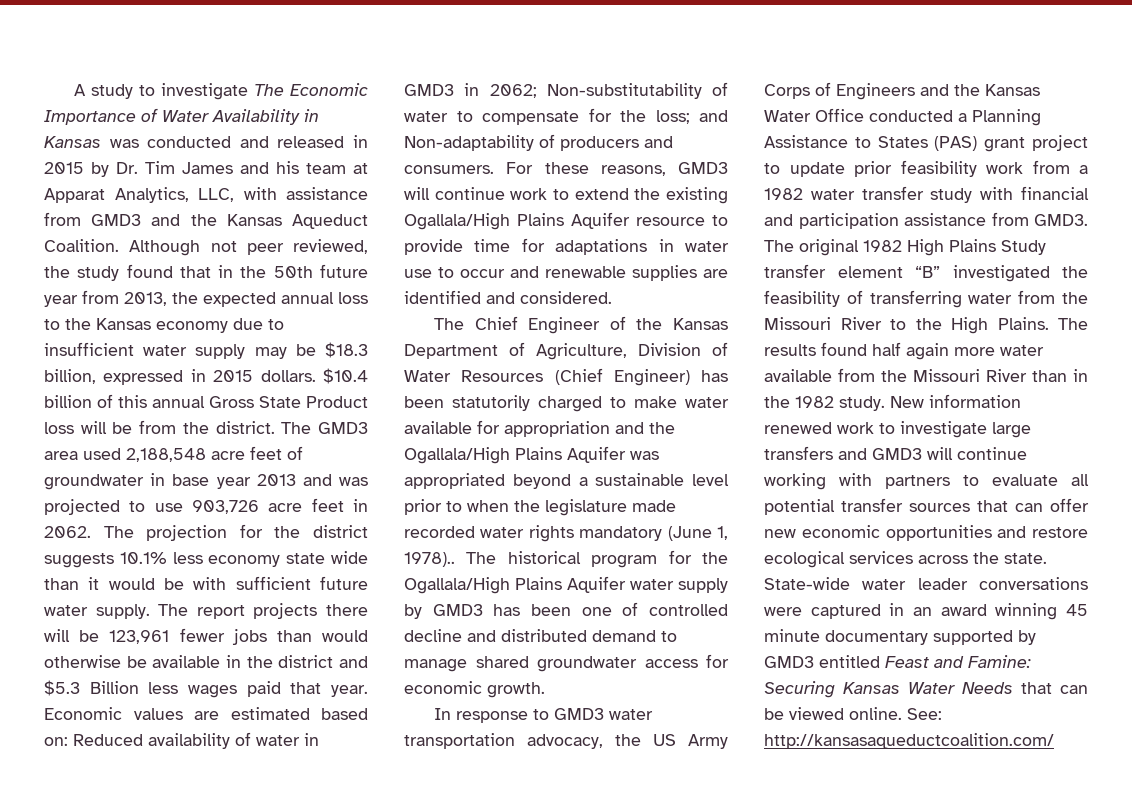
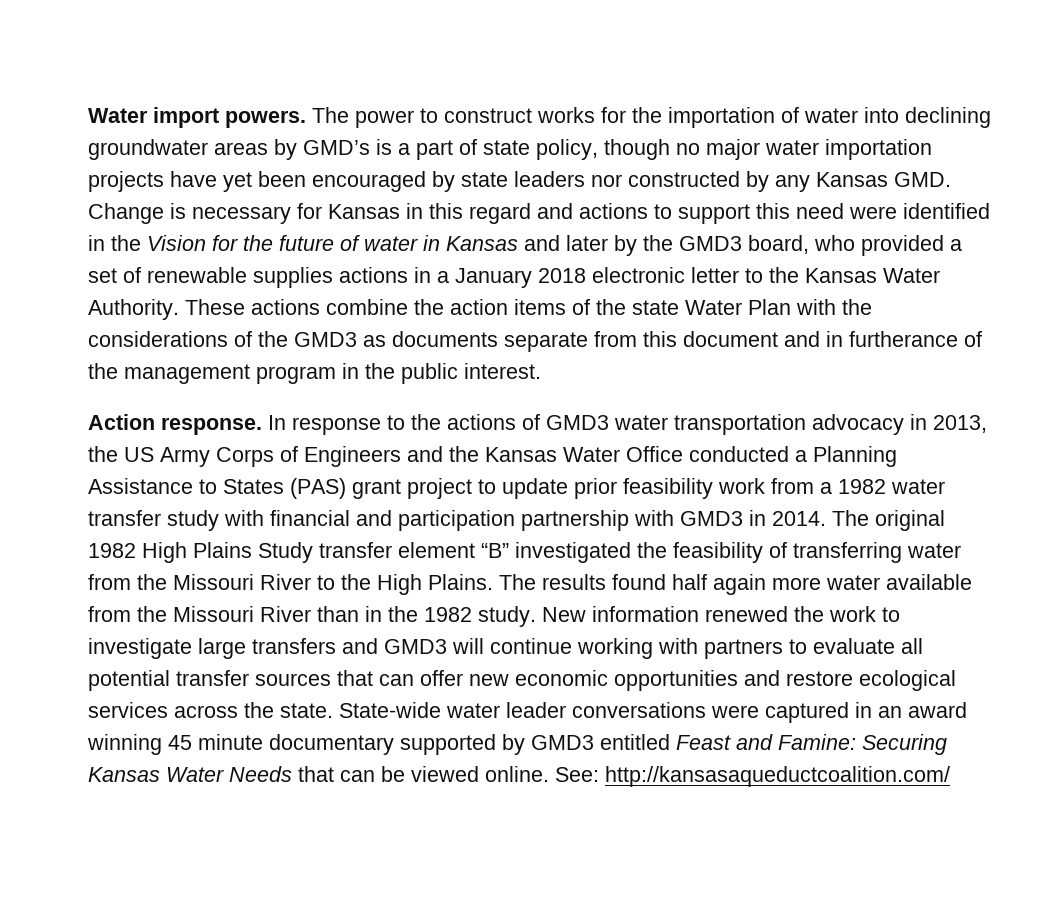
- A study to investigate The Economic Importance of Water Availability in Kansas was conducted and released in 2015 by Dr. Tim James and his team at Apparat Analytics, LLC, with assistance from GMD3 and the Kansas Aqueduct Coalition. Although not peer reviewed, the study found that in the 50th future year from 2013, the expected annual loss to the Kansas economy due to insufficient water supply may be $18.3 billion, expressed in 2015 dollars. $10.4 billion of this annual Gross State Product loss will be from the district. The GMD3 area used 2,188,548 acre feet of groundwater in base year 2013 and was projected to use 903,726 acre feet in 2062. The projection for the district suggests 10.1% less economy state wide than it would be with sufficient future water supply. The report projects there will be 123,961 fewer jobs than would otherwise be available in the district and $5.3 Billion less wages paid that year. Economic values are estimated based on: Reduced availability of water in GMD3 in 2062; Non-substitutability of water to compensate for the loss; and Non-adaptability of producers and consumers. For these reasons, GMD3 will continue work to extend the existing Ogallala/High Plains Aquifer resource to provide time for adaptations in water use to occur and renewable supplies are identified and considered.
- The Chief Engineer of the Kansas Department of Agriculture, Division of Water Resources (Chief Engineer) has been statutorily charged to make water available for appropriation and the Ogallala/High Plains Aquifer was appropriated beyond a sustainable level prior to when the legislature made recorded water rights mandatory (June 1, 1978).. The historical program for the Ogallala/High Plains Aquifer water supply by GMD3 has been one of controlled decline and distributed demand to manage shared groundwater access for economic growth.
- In response to GMD3 water transportation advocacy, the US Army Corps of Engineers and the Kansas Water Office conducted a Planning Assistance to States (PAS) grant project to update prior feasibility work from a 1982 water transfer study with financial and participation assistance from GMD3.
+ Water import powers. The power to construct works for the importation of water into declining groundwater areas by GMD’s is a part of state policy, though no major water importation projects have yet been encouraged by state leaders nor constructed by any Kansas GMD. Change is necessary for Kansas in this regard and actions to support this need were identified in the Vision for the future of water in Kansas and later by the GMD3 board, who provided a set of renewable supplies actions in a January 2018 electronic letter to the Kansas Water Authority. These actions combine the action items of the state Water Plan with the considerations of the GMD3 as documents separate from this document and in furtherance of the management program in the public interest.
+ Action response. In response to the actions of GMD3 water transportation advocacy in 2013, the US Army Corps of Engineers and the Kansas Water Office conducted a Planning Assistance to States (PAS) grant project to update prior feasibility work from a 1982 water transfer study with financial and participation partnership with GMD3 in 2014.
- New information renewed work to investigate large transfers and GMD3 will continue working with partners to evaluate all potential transfer sources that can offer new economic opportunities and restore ecological services across the state.
+ New information renewed the work to investigate large transfers and GMD3 will continue working with partners to evaluate all potential transfer sources that can offer new economic opportunities and restore ecological services across the state.

